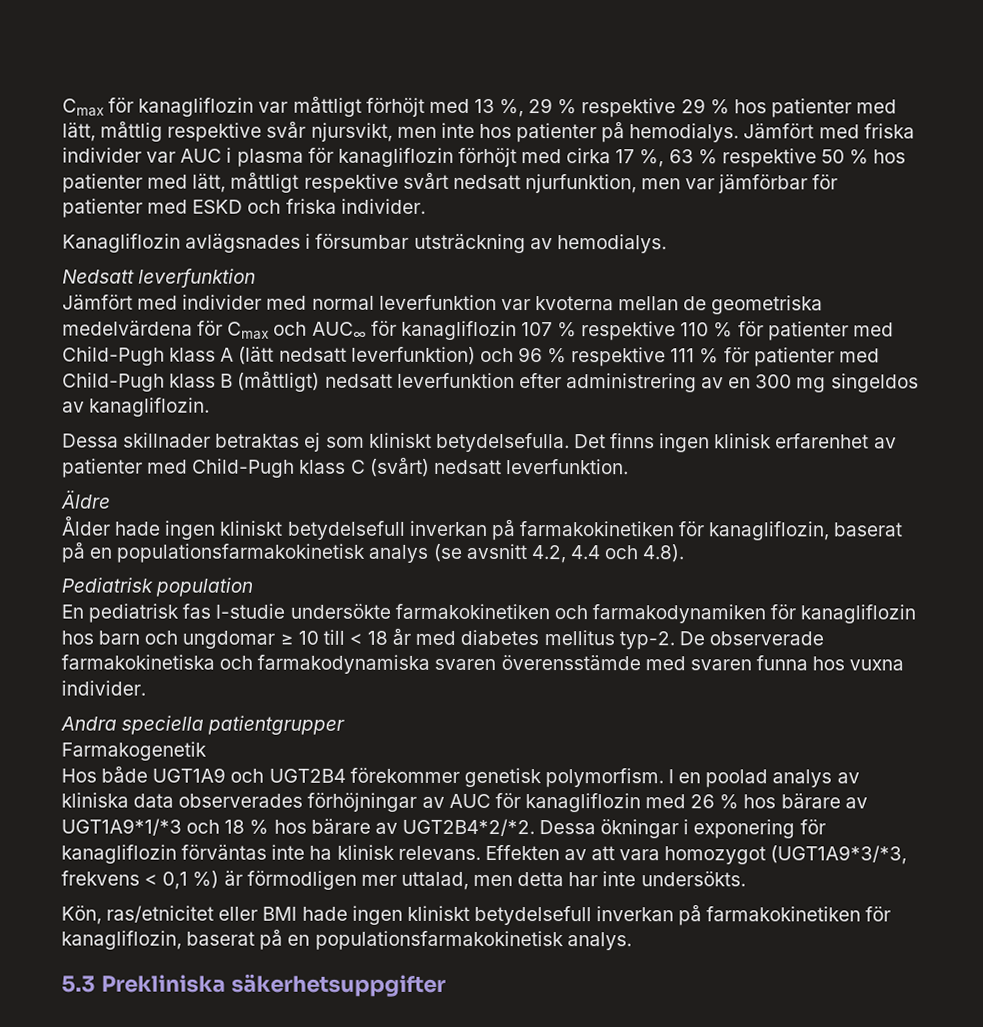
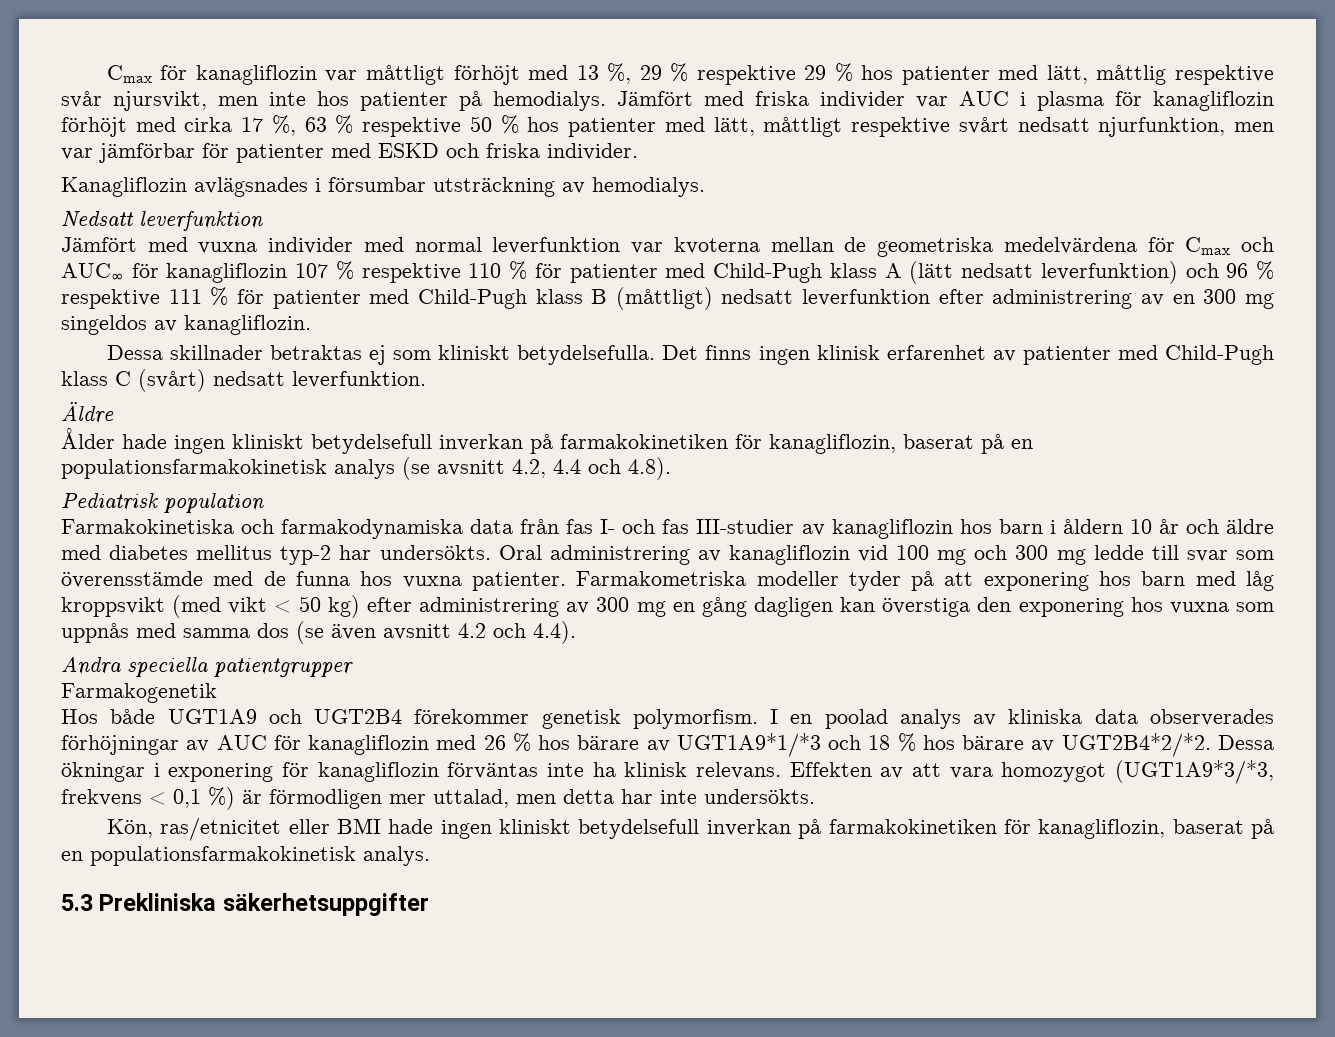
- Jämfört med individer med normal leverfunktion var kvoterna mellan de geometriska medelvärdena för Cmax och AUC∞ för kanagliflozin 107 % respektive 110 % för patienter med Child-Pugh klass A (lätt nedsatt leverfunktion) och 96 % respektive 111 % för patienter med Child-Pugh klass B (måttligt) nedsatt leverfunktion efter administrering av en 300 mg singeldos av kanagliflozin.
+ Jämfört med vuxna individer med normal leverfunktion var kvoterna mellan de geometriska medelvärdena för Cmax och AUC∞ för kanagliflozin 107 % respektive 110 % för patienter med Child-Pugh klass A (lätt nedsatt leverfunktion) och 96 % respektive 111 % för patienter med Child-Pugh klass B (måttligt) nedsatt leverfunktion efter administrering av en 300 mg singeldos av kanagliflozin.
- En pediatrisk fas I-studie undersökte farmakokinetiken och farmakodynamiken för kanagliflozin hos barn och ungdomar ≥ 10 till < 18 år med diabetes mellitus typ-2. De observerade farmakokinetiska och farmakodynamiska svaren överensstämde med svaren funna hos vuxna individer.
+ Farmakokinetiska och farmakodynamiska data från fas I- och fas III-studier av kanagliflozin hos barn i åldern 10 år och äldre med diabetes mellitus typ-2 har undersökts. Oral administrering av kanagliflozin vid 100 mg och 300 mg ledde till svar som överensstämde med de funna hos vuxna patienter. Farmakometriska modeller tyder på att exponering hos barn med låg kroppsvikt (med vikt < 50 kg) efter administrering av 300 mg en gång dagligen kan överstiga den exponering hos vuxna som uppnås med samma dos (se även avsnitt 4.2 och 4.4).

